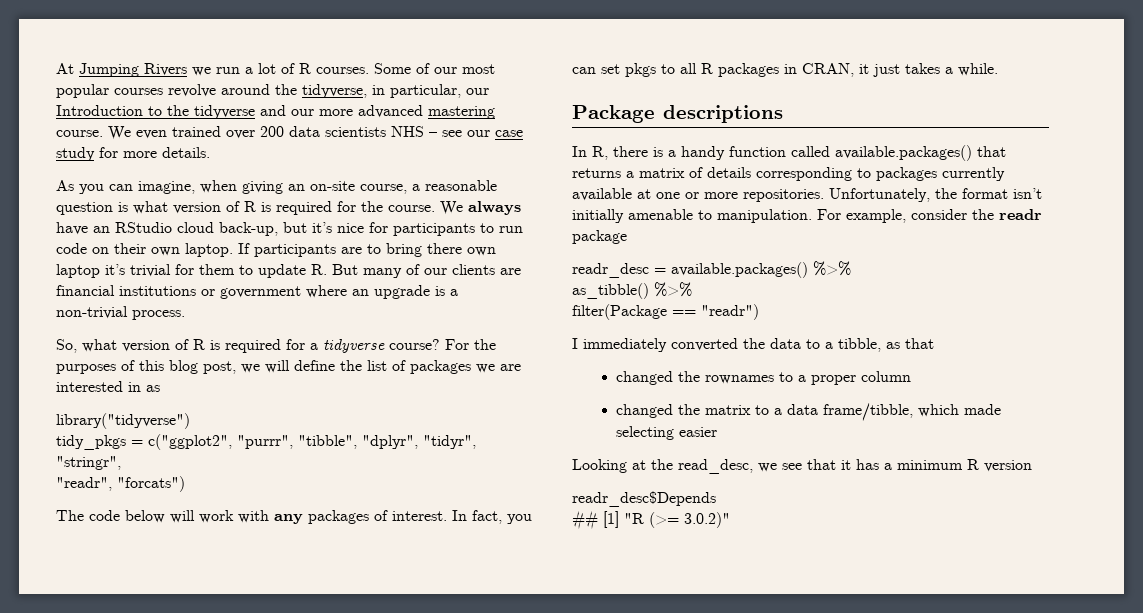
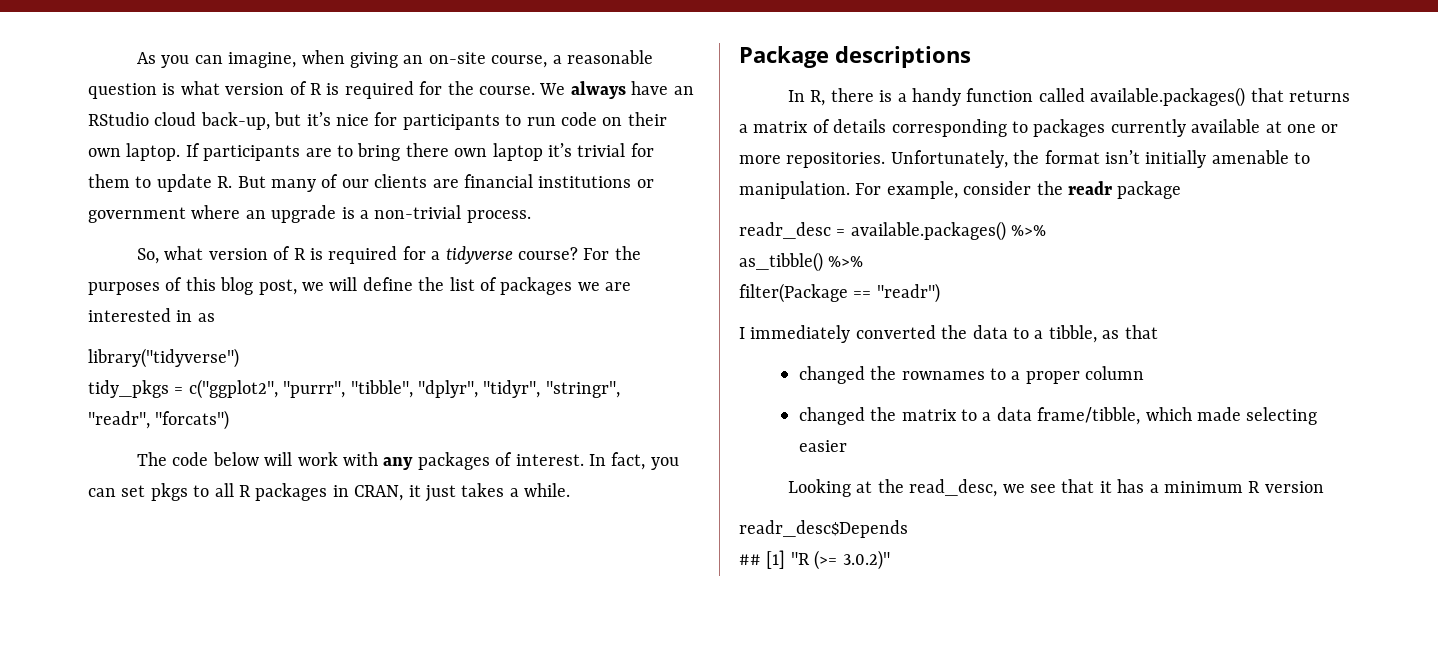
- At Jumping Rivers we run a lot of R courses. Some of our most popular courses revolve around the tidyverse, in particular, our Introduction to the tidyverse and our more advanced mastering course. We even trained over 200 data scientists NHS – see our case study for more details.

